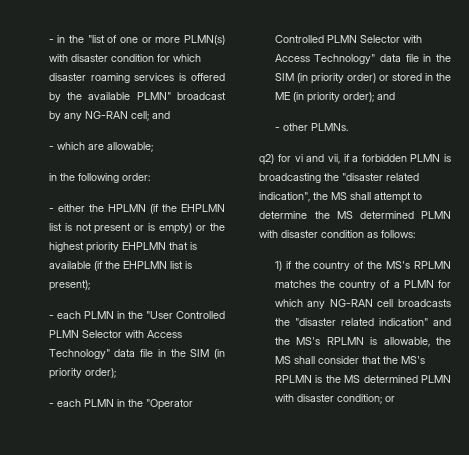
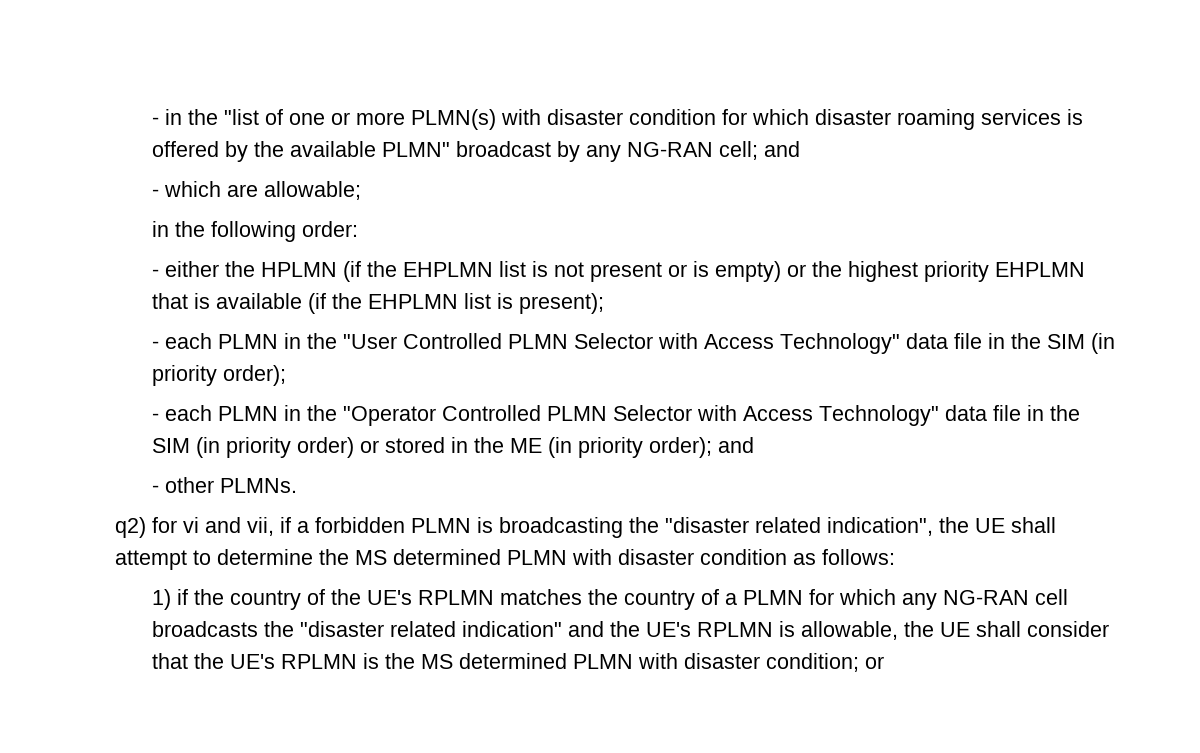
- q2) for vi and vii, if a forbidden PLMN is broadcasting the "disaster related indication", the MS shall attempt to determine the MS determined PLMN with disaster condition as follows:
+ q2) for vi and vii, if a forbidden PLMN is broadcasting the "disaster related indication", the UE shall attempt to determine the MS determined PLMN with disaster condition as follows:
- 1) if the country of the MS's RPLMN matches the country of a PLMN for which any NG-RAN cell broadcasts the "disaster related indication" and the MS's RPLMN is allowable, the MS shall consider that the MS's RPLMN is the MS determined PLMN with disaster condition; or
+ 1) if the country of the UE's RPLMN matches the country of a PLMN for which any NG-RAN cell broadcasts the "disaster related indication" and the UE's RPLMN is allowable, the UE shall consider that the UE's RPLMN is the MS determined PLMN with disaster condition; or

